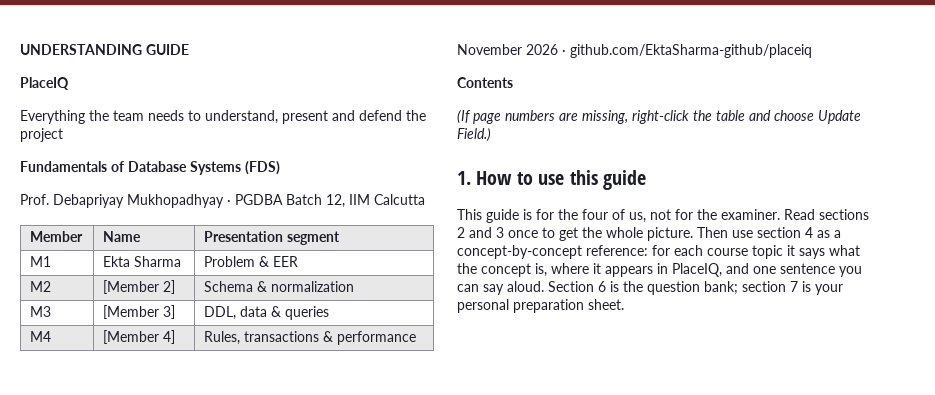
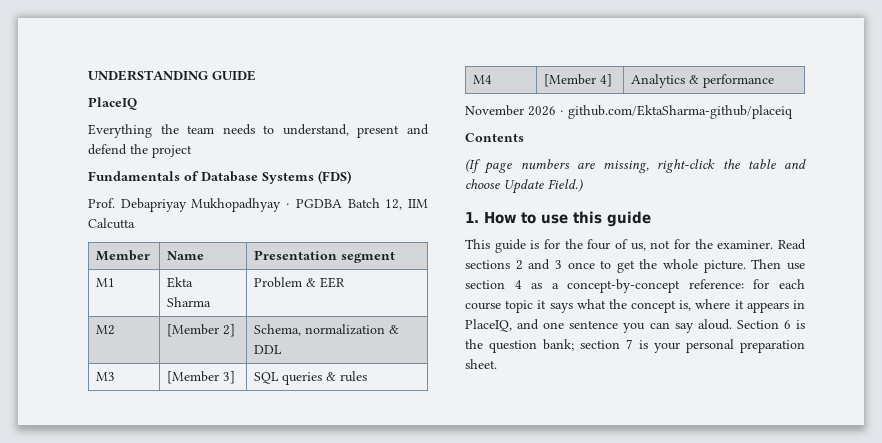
- M2 | [Member 2] | Schema & normalization
+ M2 | [Member 2] | Schema, normalization & DDL
- M3 | [Member 3] | DDL, data & queries
+ M3 | [Member 3] | SQL queries & rules
- M4 | [Member 4] | Rules, transactions & performance
+ M4 | [Member 4] | Analytics & performance

